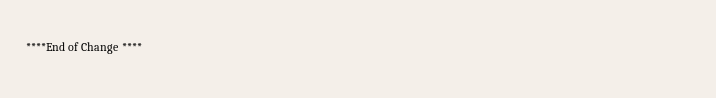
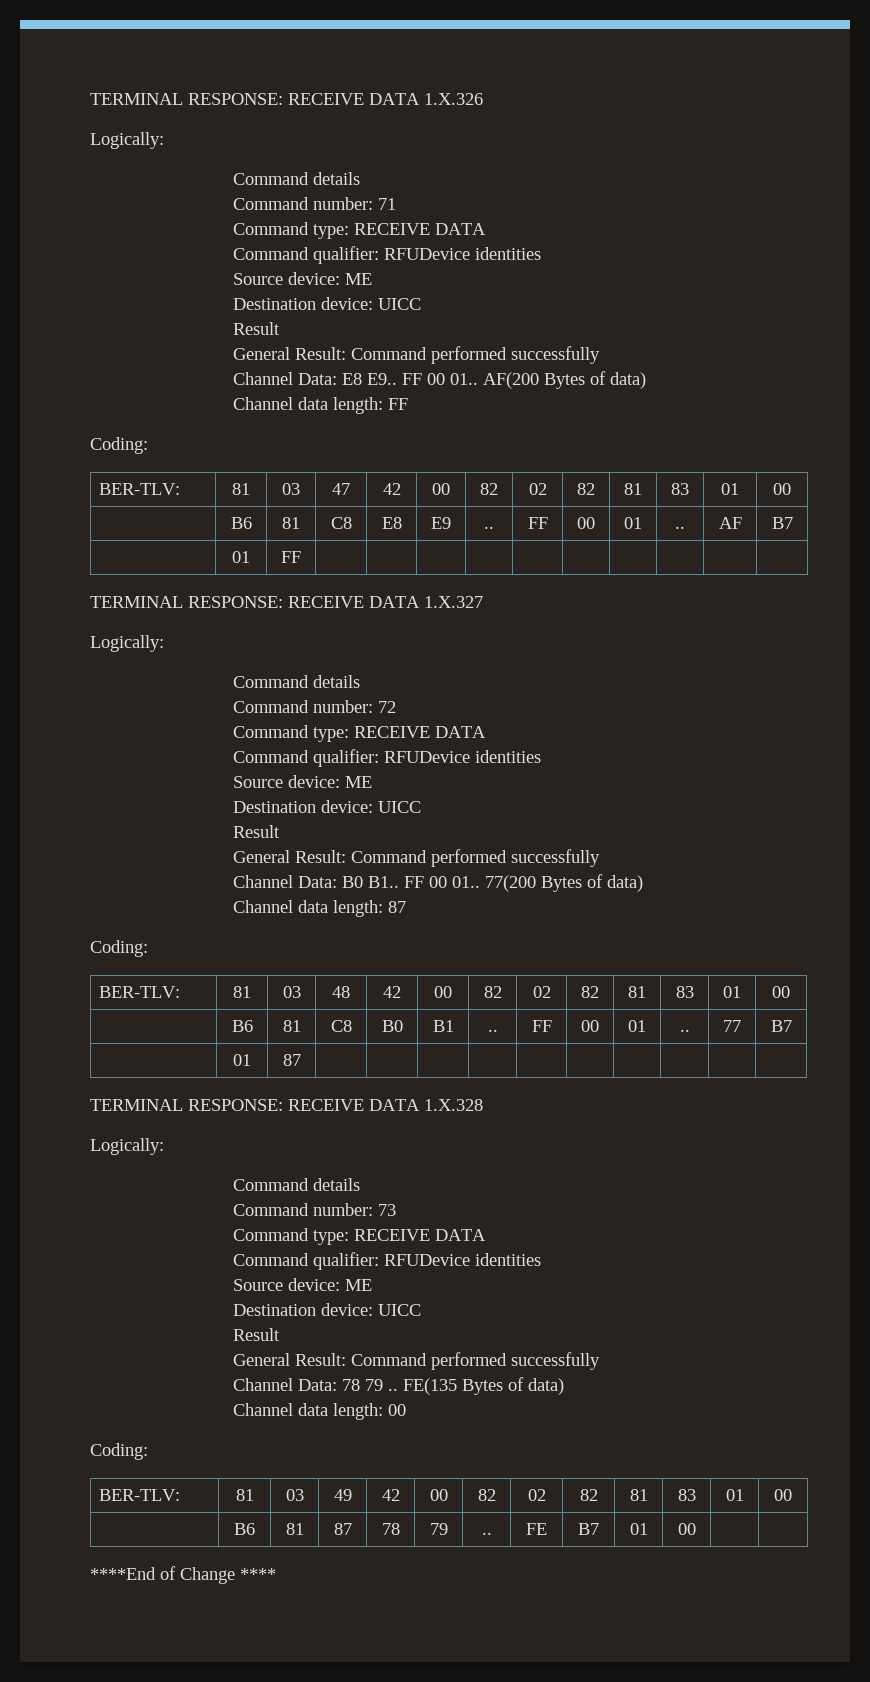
+ TERMINAL RESPONSE: RECEIVE DATA 1.X.326
+ Logically:
+ Command details
+ Command number: 71
+ Command type: RECEIVE DATA
+ Command qualifier: RFUDevice identities
+ Source device: ME
+ Destination device: UICC
+ Result
+ General Result: Command performed successfully
+ Channel Data: E8 E9.. FF 00 01.. AF(200 Bytes of data)
+ Channel data length: FF
+ Coding:
+ BER-TLV: | 81 | 03 | 47 | 42 | 00 | 82 | 02 | 82 | 81 | 83 | 01 | 00
+ | B6 | 81 | C8 | E8 | E9 | .. | FF | 00 | 01 | .. | AF | B7
+ | 01 | FF | | | | | | | | | |
+ TERMINAL RESPONSE: RECEIVE DATA 1.X.327
+ Logically:
+ Command details
+ Command number: 72
+ Command type: RECEIVE DATA
+ Command qualifier: RFUDevice identities
+ Source device: ME
+ Destination device: UICC
+ Result
+ General Result: Command performed successfully
+ Channel Data: B0 B1.. FF 00 01.. 77(200 Bytes of data)
+ Channel data length: 87
+ Coding:
+ BER-TLV: | 81 | 03 | 48 | 42 | 00 | 82 | 02 | 82 | 81 | 83 | 01 | 00
+ | B6 | 81 | C8 | B0 | B1 | .. | FF | 00 | 01 | .. | 77 | B7
+ | 01 | 87 | | | | | | | | | |
+ TERMINAL RESPONSE: RECEIVE DATA 1.X.328
+ Logically:
+ Command details
+ Command number: 73
+ Command type: RECEIVE DATA
+ Command qualifier: RFUDevice identities
+ Source device: ME
+ Destination device: UICC
+ Result
+ General Result: Command performed successfully
+ Channel Data: 78 79 .. FE(135 Bytes of data)
+ Channel data length: 00
+ Coding:
+ BER-TLV: | 81 | 03 | 49 | 42 | 00 | 82 | 02 | 82 | 81 | 83 | 01 | 00
+ | B6 | 81 | 87 | 78 | 79 | .. | FE | B7 | 01 | 00 | |

